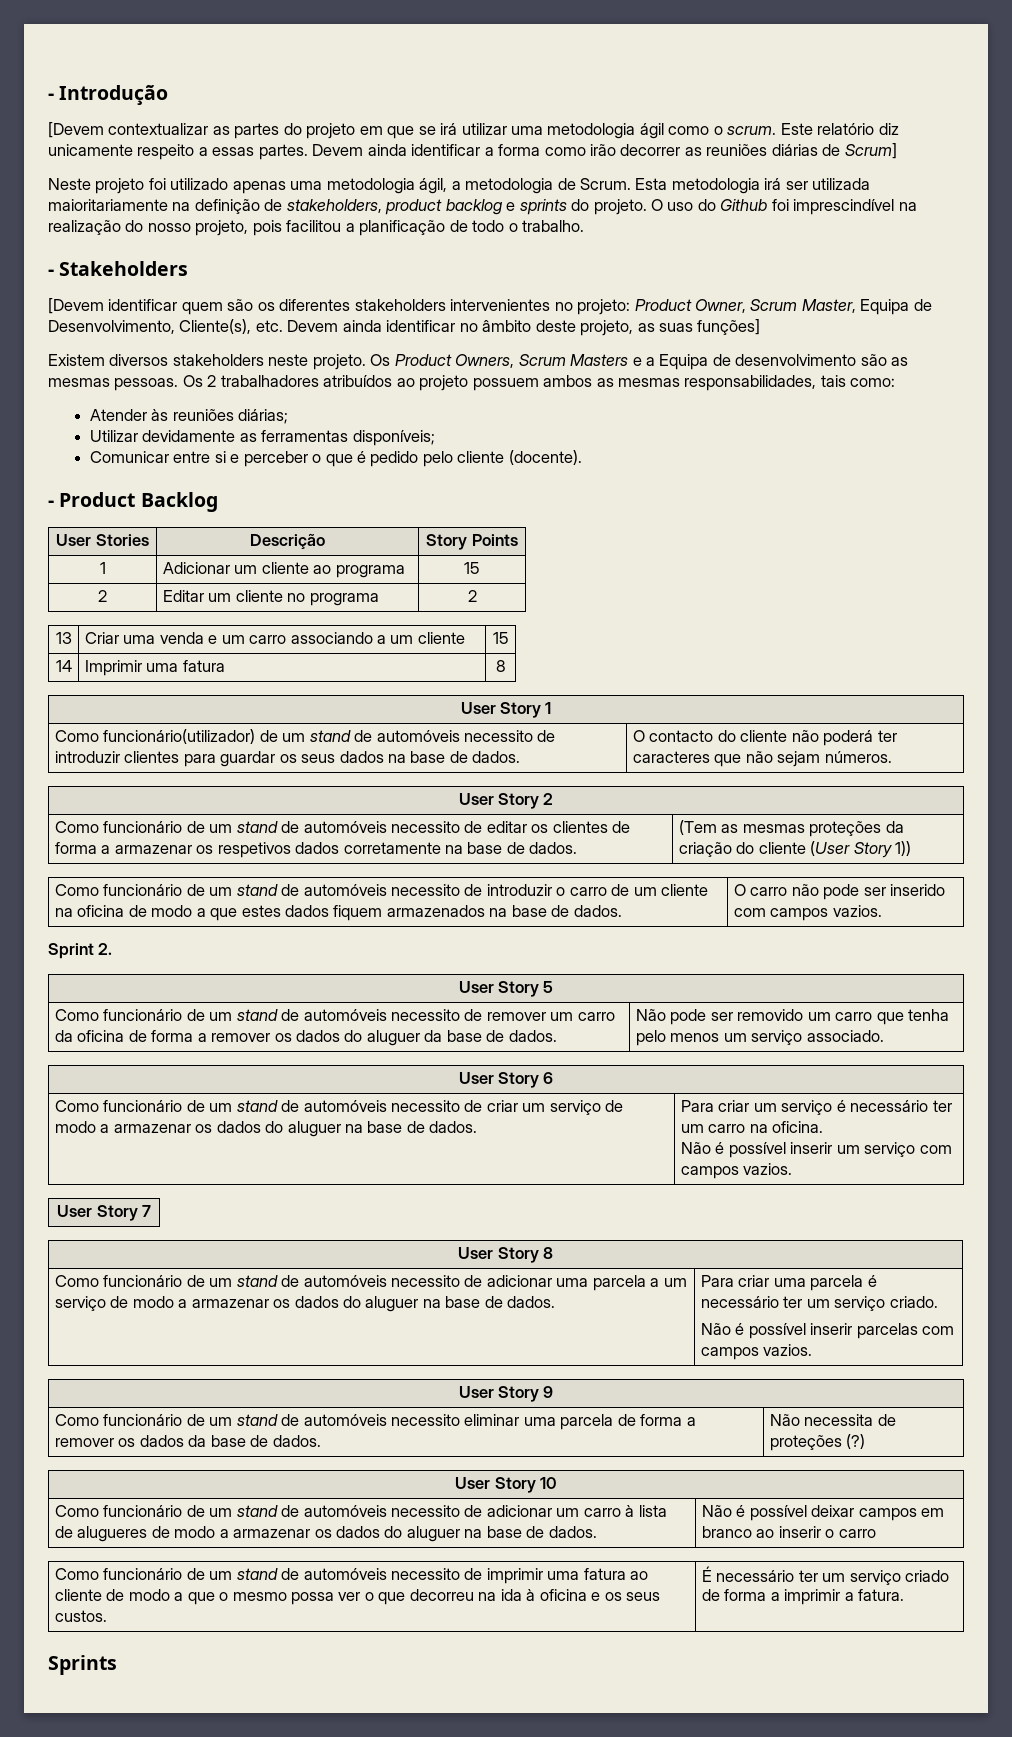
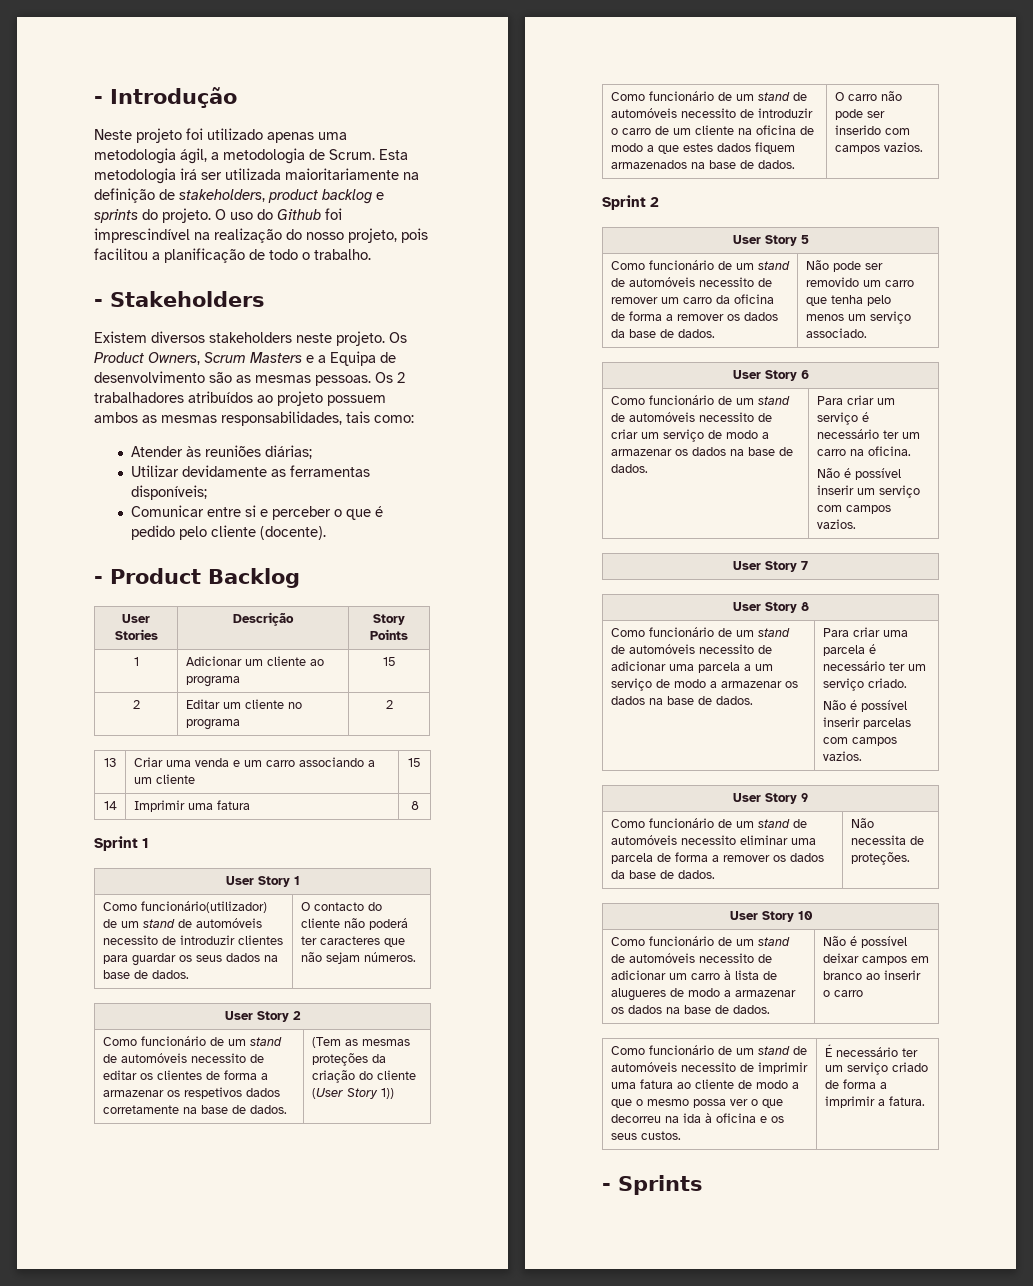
- [Devem contextualizar as partes do projeto em que se irá utilizar uma metodologia ágil como o scrum. Este relatório diz unicamente respeito a essas partes. Devem ainda identificar a forma como irão decorrer as reuniões diárias de Scrum]
- [Devem identificar quem são os diferentes stakeholders intervenientes no projeto: Product Owner, Scrum Master, Equipa de Desenvolvimento, Cliente(s), etc. Devem ainda identificar no âmbito deste projeto, as suas funções]
+ Sprint 1
- Sprint 2.
+ Sprint 2
- Como funcionário de um stand de automóveis necessito de remover um carro da oficina de forma a remover os dados do aluguer da base de dados. | Não pode ser removido um carro que tenha pelo menos um serviço associado.
+ Como funcionário de um stand de automóveis necessito de remover um carro da oficina de forma a remover os dados da base de dados. | Não pode ser removido um carro que tenha pelo menos um serviço associado.
- Como funcionário de um stand de automóveis necessito de criar um serviço de modo a armazenar os dados do aluguer na base de dados.
+ Como funcionário de um stand de automóveis necessito de criar um serviço de modo a armazenar os dados na base de dados.
- Como funcionário de um stand de automóveis necessito de adicionar uma parcela a um serviço de modo a armazenar os dados do aluguer na base de dados.
+ Como funcionário de um stand de automóveis necessito de adicionar uma parcela a um serviço de modo a armazenar os dados na base de dados.
- Como funcionário de um stand de automóveis necessito eliminar uma parcela de forma a remover os dados da base de dados. | Não necessita de proteções (?)
+ Como funcionário de um stand de automóveis necessito eliminar uma parcela de forma a remover os dados da base de dados. | Não necessita de proteções.
- Como funcionário de um stand de automóveis necessito de adicionar um carro à lista de alugueres de modo a armazenar os dados do aluguer na base de dados. | Não é possível deixar campos em branco ao inserir o carro
+ Como funcionário de um stand de automóveis necessito de adicionar um carro à lista de alugueres de modo a armazenar os dados na base de dados. | Não é possível deixar campos em branco ao inserir o carro
- Sprints
+ - Sprints

